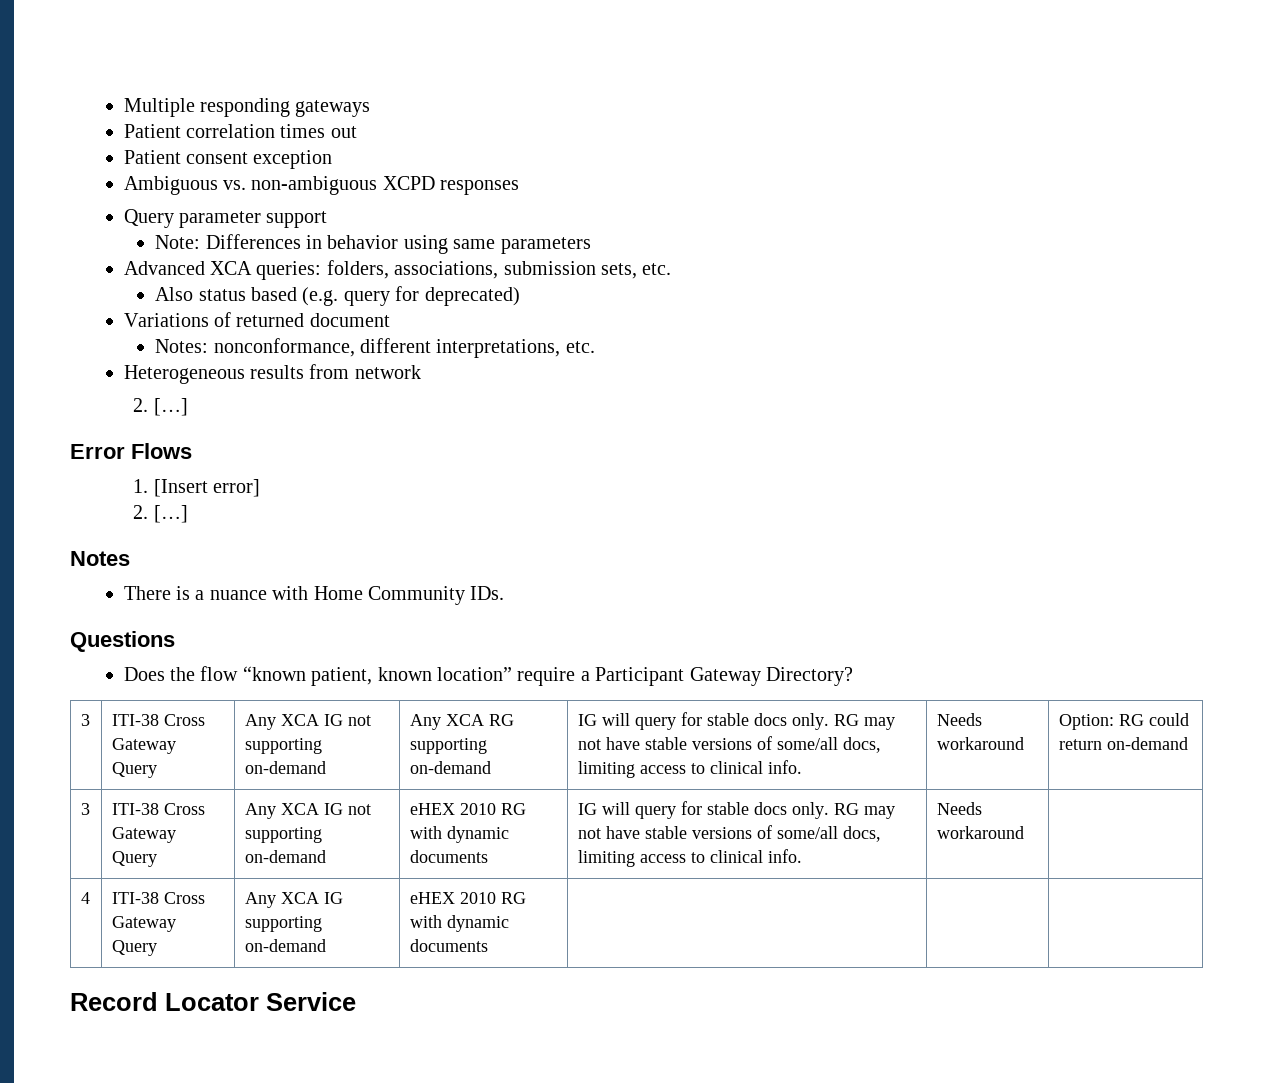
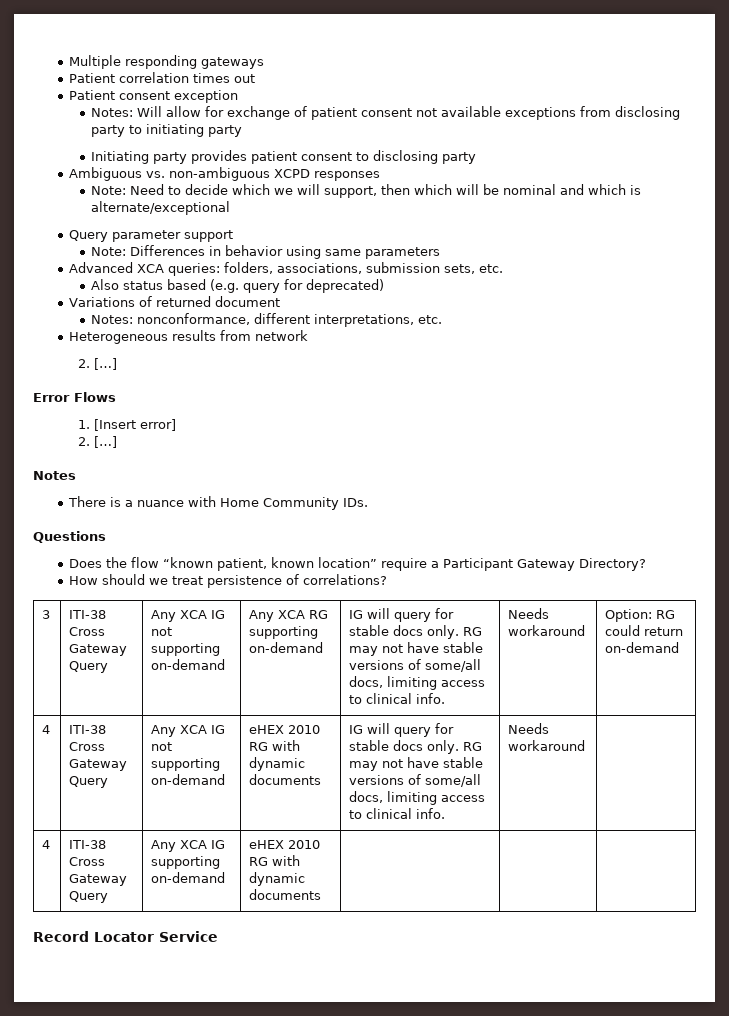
+ Notes: Will allow for exchange of patient consent not available exceptions from disclosing party to initiating party
+ Initiating party provides patient consent to disclosing party
+ Note: Need to decide which we will support, then which will be nominal and which is alternate/exceptional
+ How should we treat persistence of correlations?
- 3 | ITI-38 Cross Gateway Query | Any XCA IG not supporting on-demand | eHEX 2010 RG with dynamic documents | IG will query for stable docs only. RG may not have stable versions of some/all docs, limiting access to clinical info. | Needs workaround |
+ 4 | ITI-38 Cross Gateway Query | Any XCA IG not supporting on-demand | eHEX 2010 RG with dynamic documents | IG will query for stable docs only. RG may not have stable versions of some/all docs, limiting access to clinical info. | Needs workaround |

